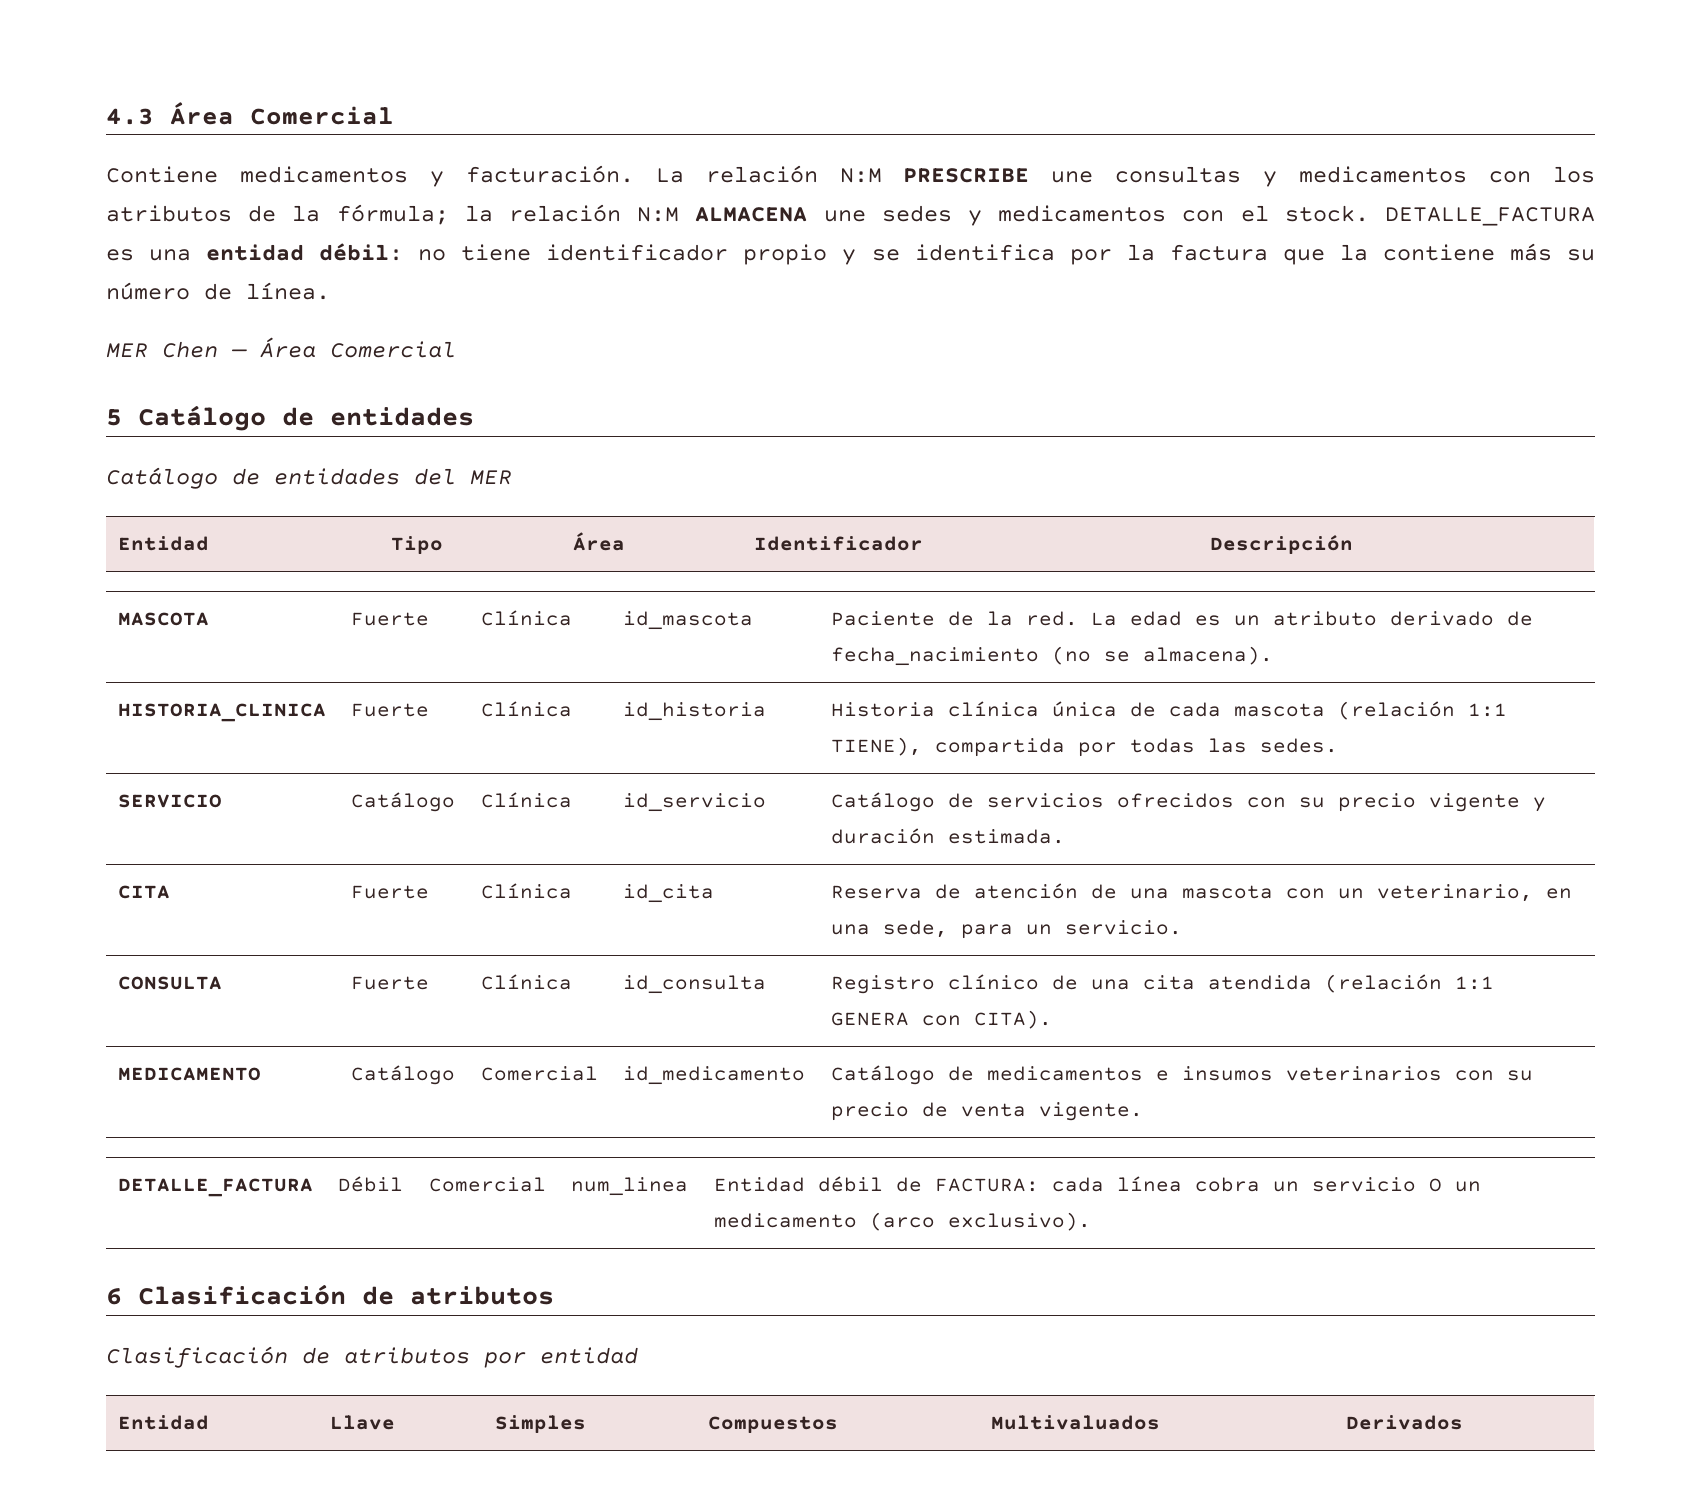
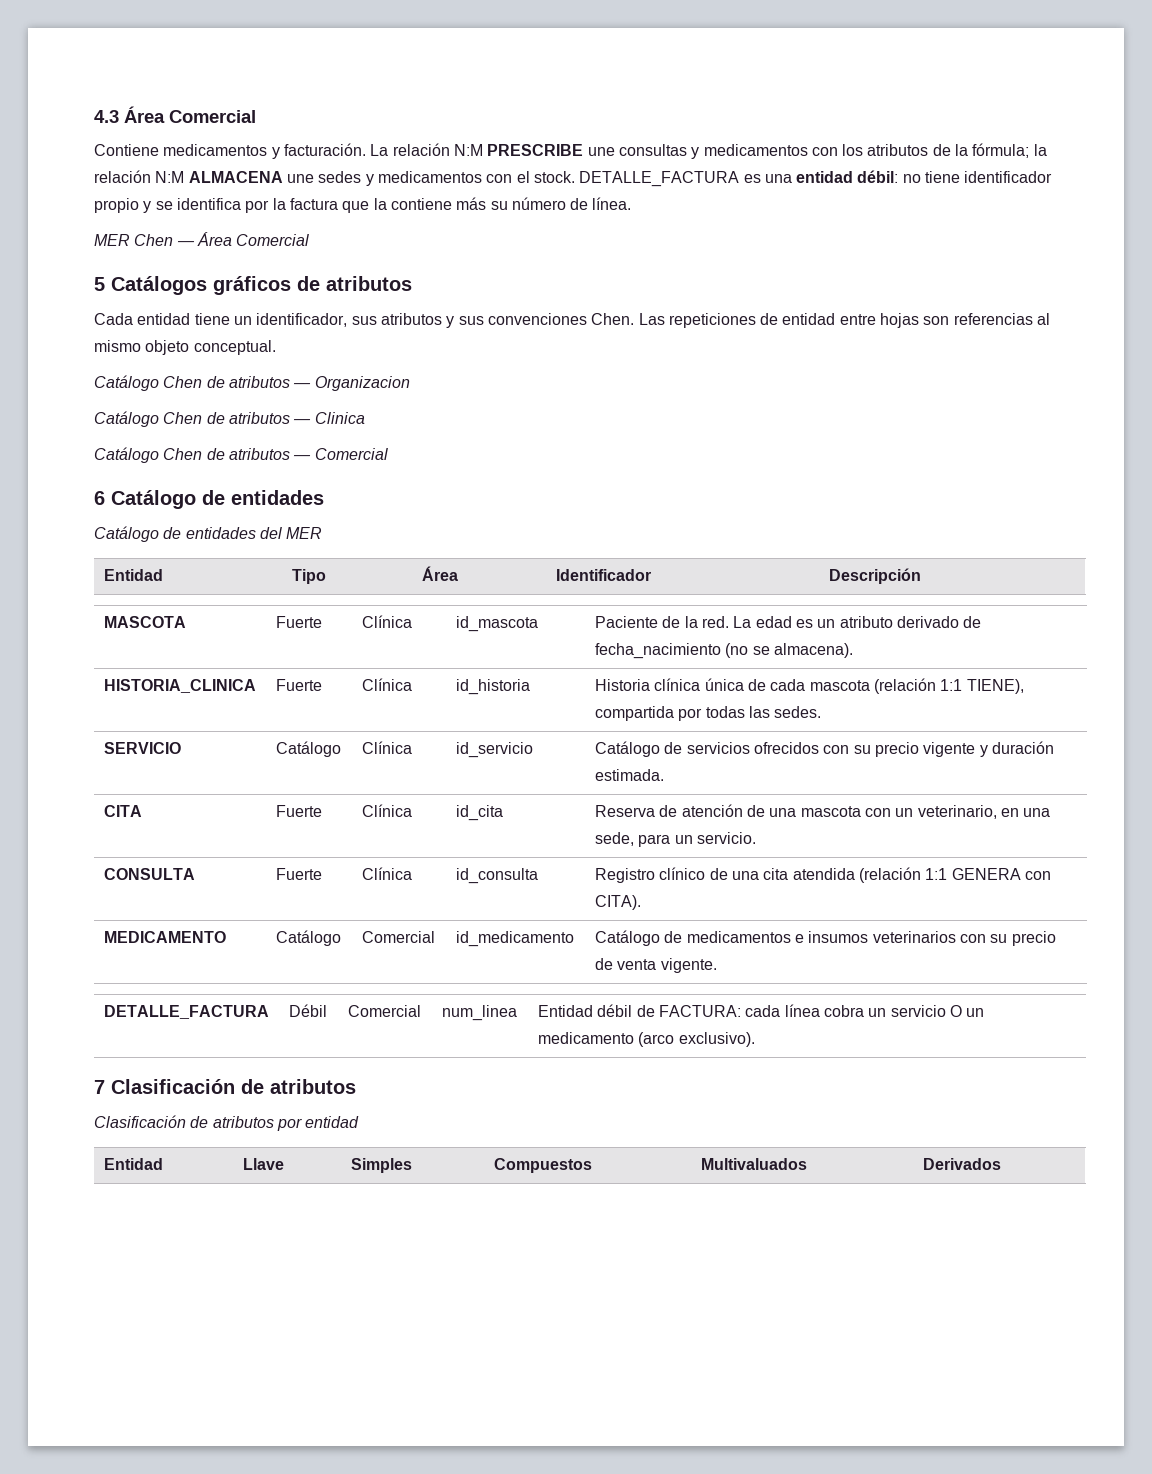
- 5 Catálogo de entidades
+ 5 Catálogos gráficos de atributos
+ Cada entidad tiene un identificador, sus atributos y sus convenciones Chen. Las repeticiones de entidad entre hojas son referencias al mismo objeto conceptual.
+ Catálogo Chen de atributos — Organizacion
+ Catálogo Chen de atributos — Clinica
+ Catálogo Chen de atributos — Comercial
+ 6 Catálogo de entidades
- 6 Clasificación de atributos
+ 7 Clasificación de atributos

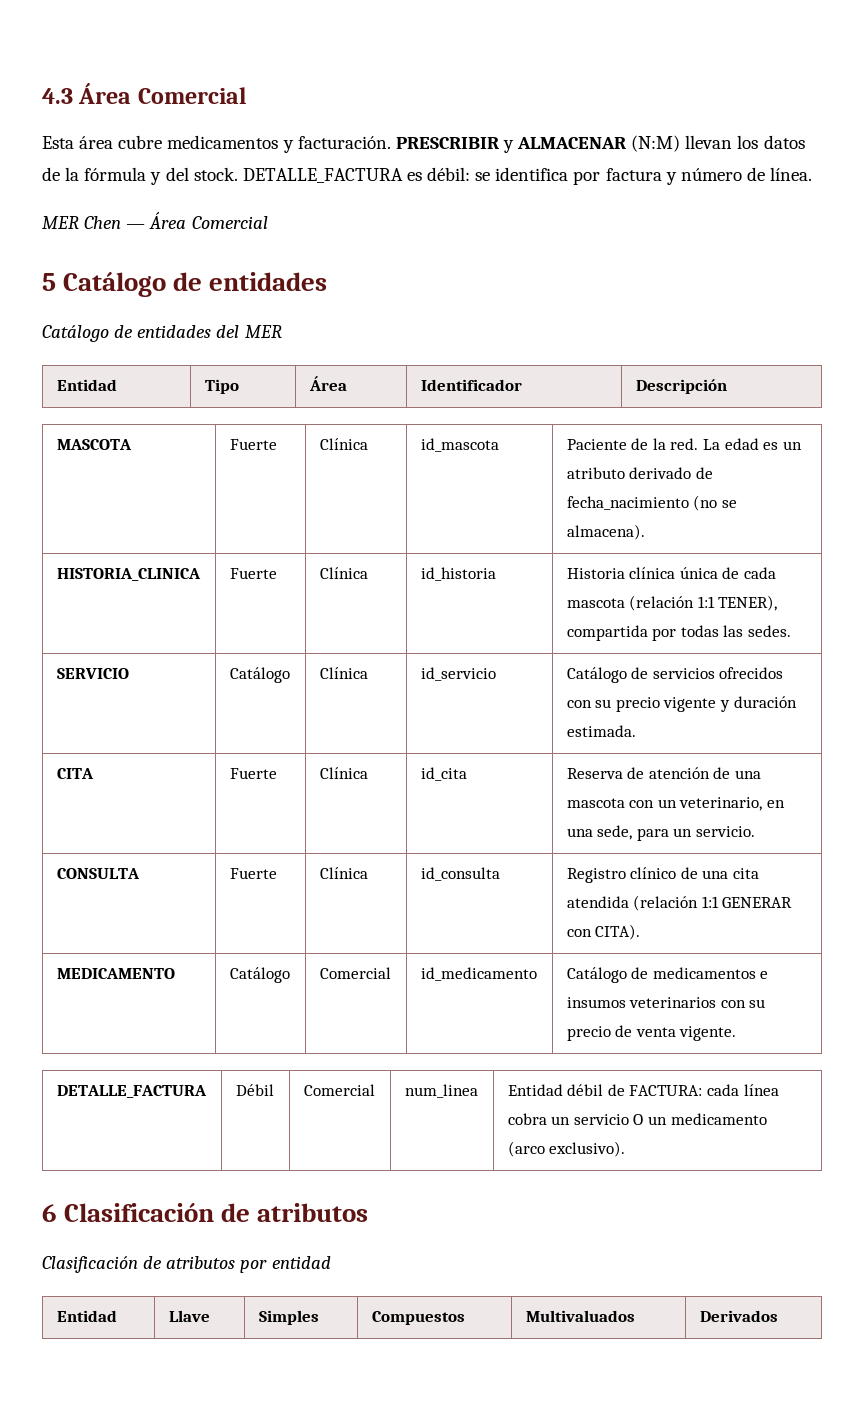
- Contiene medicamentos y facturación. La relación N:M PRESCRIBE une consultas y medicamentos con los atributos de la fórmula; la relación N:M ALMACENA une sedes y medicamentos con el stock. DETALLE_FACTURA es una entidad débil: no tiene identificador propio y se identifica por la factura que la contiene más su número de línea.
+ Esta área cubre medicamentos y facturación. PRESCRIBIR y ALMACENAR (N:M) llevan los datos de la fórmula y del stock. DETALLE_FACTURA es débil: se identifica por factura y número de línea.
- 5 Catálogos gráficos de atributos
- Cada entidad tiene un identificador, sus atributos y sus convenciones Chen. Las repeticiones de entidad entre hojas son referencias al mismo objeto conceptual.
- Catálogo Chen de atributos — Organizacion
- Catálogo Chen de atributos — Clinica
- Catálogo Chen de atributos — Comercial
- 6 Catálogo de entidades
+ 5 Catálogo de entidades
- HISTORIA_CLINICA | Fuerte | Clínica | id_historia | Historia clínica única de cada mascota (relación 1:1 TIENE), compartida por todas las sedes.
+ HISTORIA_CLINICA | Fuerte | Clínica | id_historia | Historia clínica única de cada mascota (relación 1:1 TENER), compartida por todas las sedes.
- CONSULTA | Fuerte | Clínica | id_consulta | Registro clínico de una cita atendida (relación 1:1 GENERA con CITA).
+ CONSULTA | Fuerte | Clínica | id_consulta | Registro clínico de una cita atendida (relación 1:1 GENERAR con CITA).
- 7 Clasificación de atributos
+ 6 Clasificación de atributos

